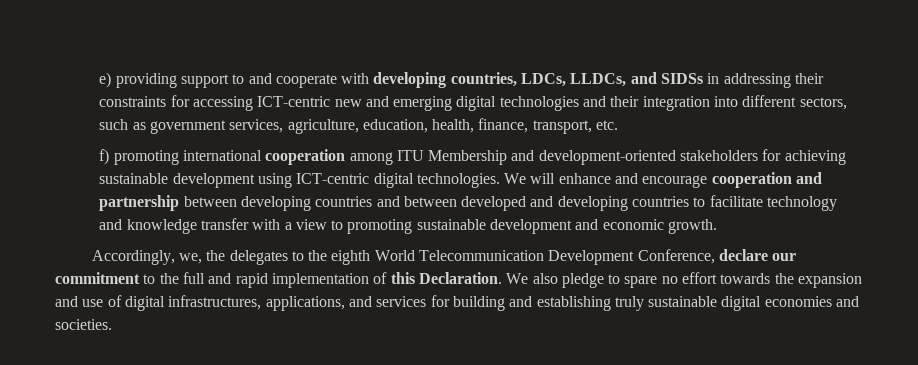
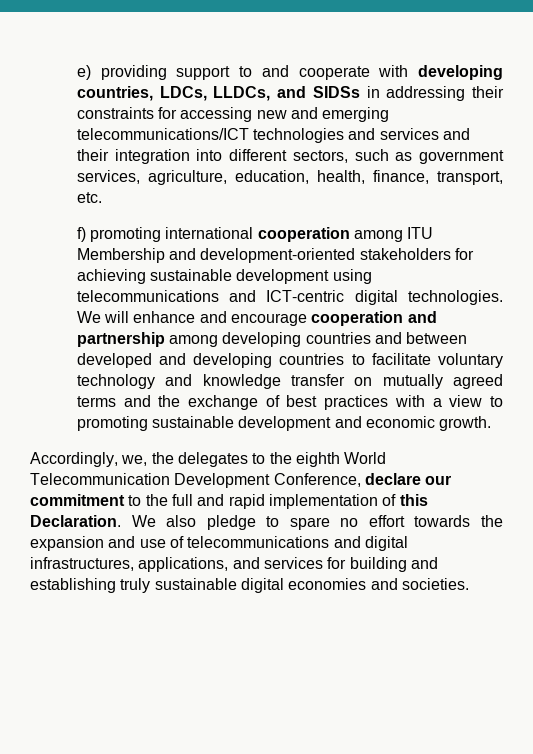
- e) providing support to and cooperate with developing countries, LDCs, LLDCs, and SIDSs in addressing their constraints for accessing ICT-centric new and emerging digital technologies and their integration into different sectors, such as government services, agriculture, education, health, finance, transport, etc.
+ e) providing support to and cooperate with developing countries, LDCs, LLDCs, and SIDSs in addressing their constraints for accessing new and emerging telecommunications/ICT technologies and services and their integration into different sectors, such as government services, agriculture, education, health, finance, transport, etc.
- f) promoting international cooperation among ITU Membership and development-oriented stakeholders for achieving sustainable development using ICT-centric digital technologies.
+ f) promoting international cooperation among ITU Membership and development-oriented stakeholders for achieving sustainable development using telecommunications and ICT-centric digital technologies.
- We will enhance and encourage cooperation and partnership between developing countries and between developed and developing countries to facilitate technology and knowledge transfer with a view to promoting sustainable development and economic growth.
+ We will enhance and encourage cooperation and partnership among developing countries and between developed and developing countries to facilitate voluntary technology and knowledge transfer on mutually agreed terms and the exchange of best practices with a view to promoting sustainable development and economic growth.
- We also pledge to spare no effort towards the expansion and use of digital infrastructures, applications, and services for building and establishing truly sustainable digital economies and societies.
+ We also pledge to spare no effort towards the expansion and use of telecommunications and digital infrastructures, applications, and services for building and establishing truly sustainable digital economies and societies.

